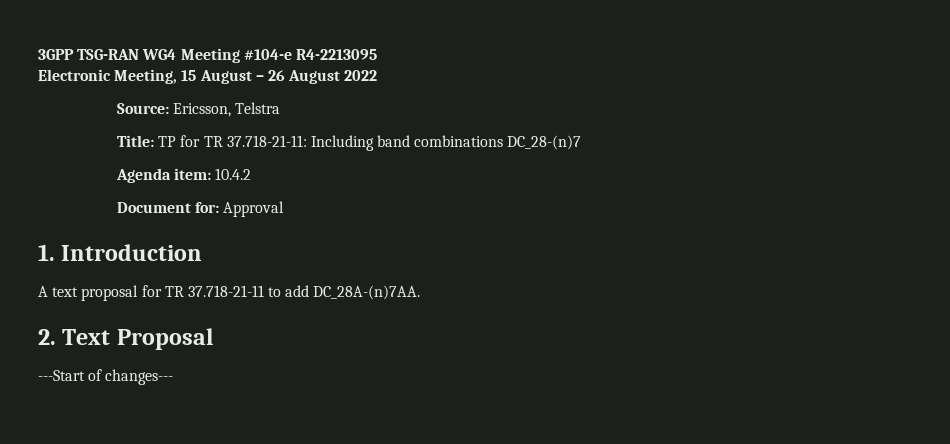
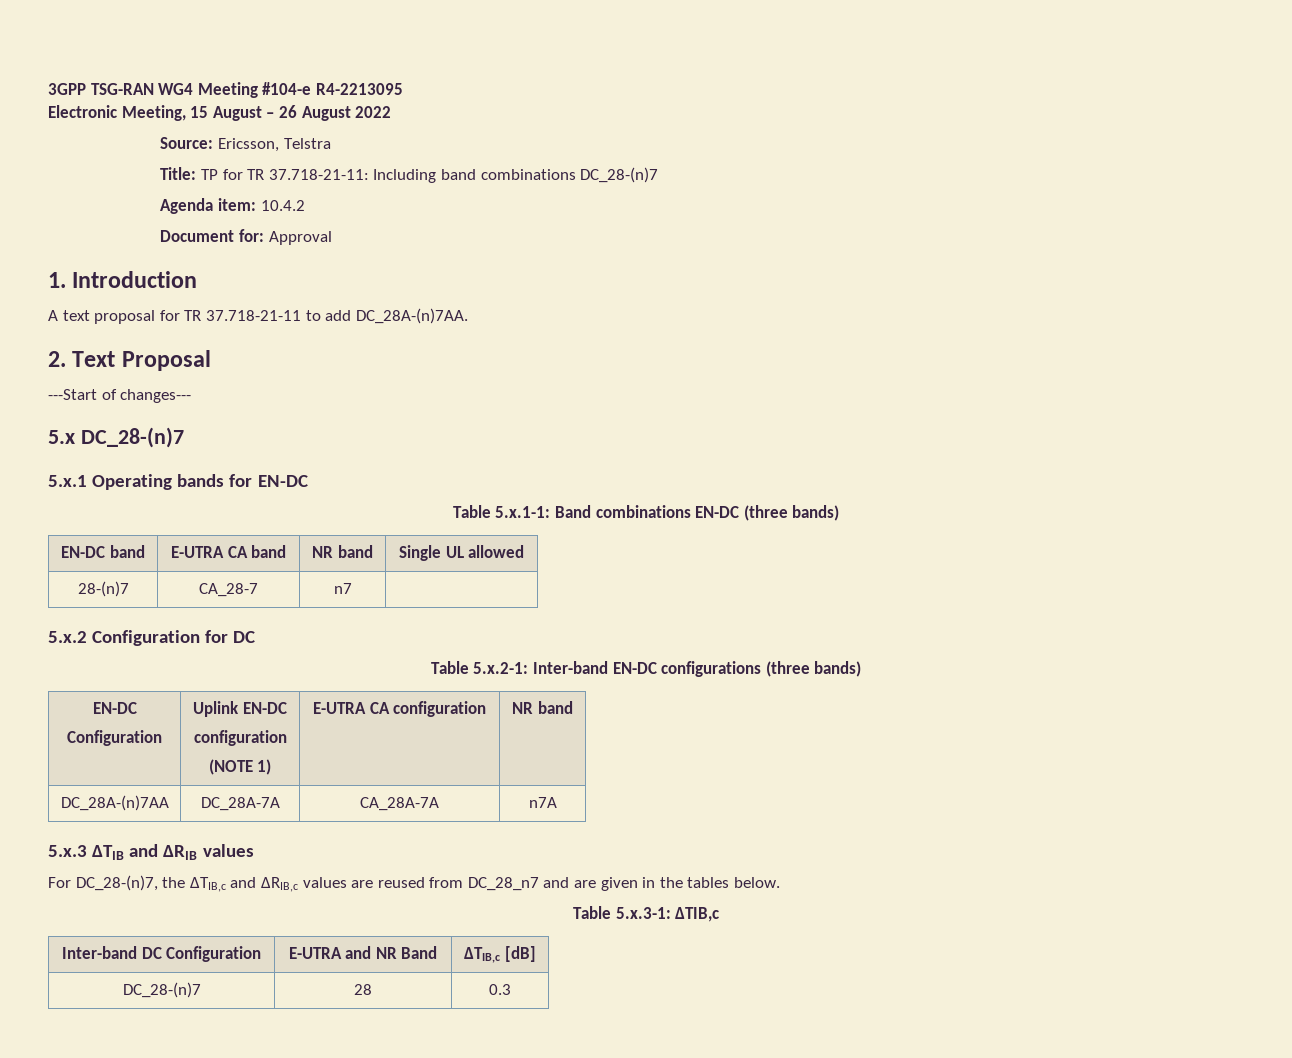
+ 5.x DC_28-(n)7
+ 5.x.1 Operating bands for EN-DC
+ Table 5.x.1-1: Band combinations EN-DC (three bands)
+ EN-DC band | E-UTRA CA band | NR band | Single UL allowed
+ 28-(n)7 | CA_28-7 | n7 |
+ 5.x.2 Configuration for DC
+ Table 5.x.2-1: Inter-band EN-DC configurations (three bands)
+ EN-DC
+ Configuration | Uplink EN-DC
+ configuration
+ (NOTE 1) | E-UTRA CA configuration | NR band
+ DC_28A-(n)7AA | DC_28A-7A | CA_28A-7A | n7A
+ 5.x.3 ∆TIB and ∆RIB values
+ For DC_28-(n)7, the ΔTIB,c and ΔRIB,c values are reused from DC_28_n7 and are given in the tables below.
+ Table 5.x.3-1: ΔTIB,c
+ Inter-band DC Configuration | E-UTRA and NR Band | ΔTIB,c [dB]
+ DC_28-(n)7 | 28 | 0.3

